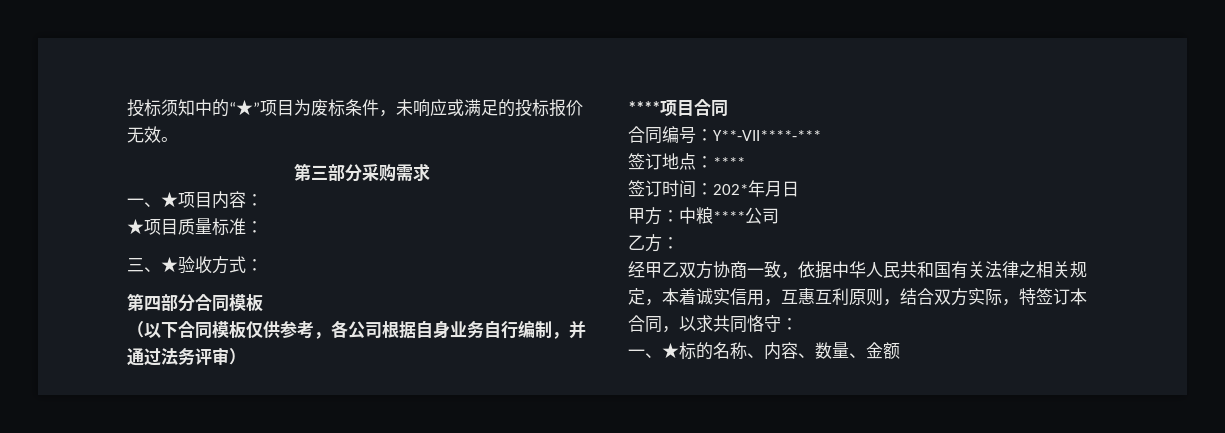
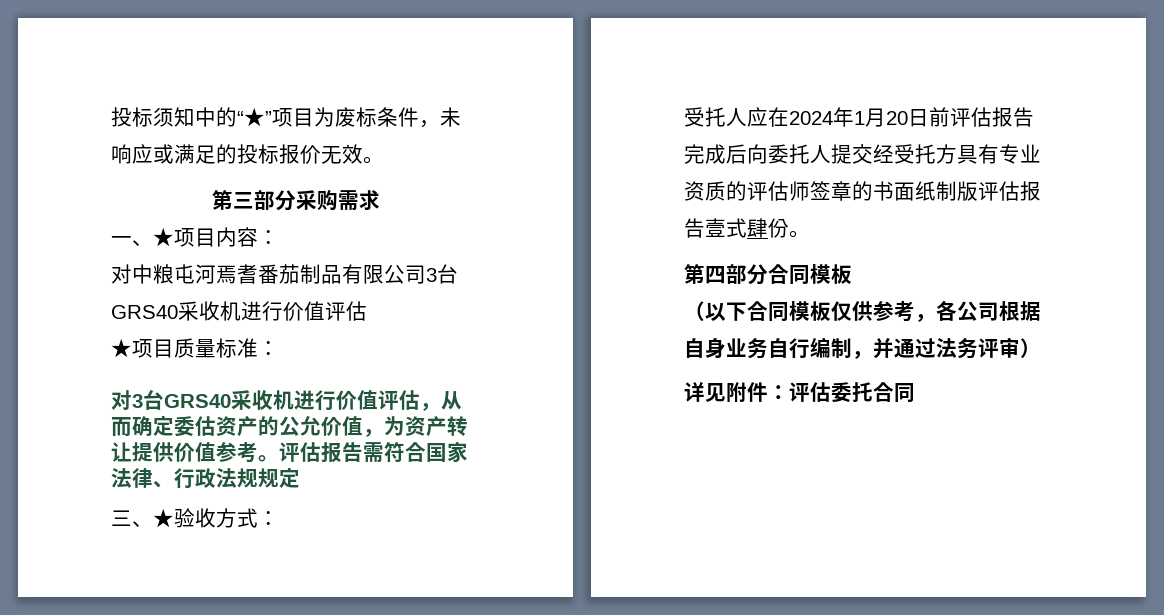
+ 对中粮屯河焉耆番茄制品有限公司3台GRS40采收机进行价值评估
+ 对3台GRS40采收机进行价值评估，从而确定委估资产的公允价值，为资产转让提供价值参考。评估报告需符合国家法律、行政法规规定
+ 受托人应在2024年1月20日前评估报告完成后向委托人提交经受托方具有专业资质的评估师签章的书面纸制版评估报告壹式肆份。
- ****项目合同
- 合同编号：Y**-VII****-***
- 签订地点：****
- 签订时间：202*年月日
- 甲方：中粮****公司
- 乙方：
- 经甲乙双方协商一致，依据中华人民共和国有关法律之相关规定，本着诚实信用，互惠互利原则，结合双方实际，特签订本合同，以求共同恪守：
- 一、★标的名称、内容、数量、金额
+ 详见附件：评估委托合同

